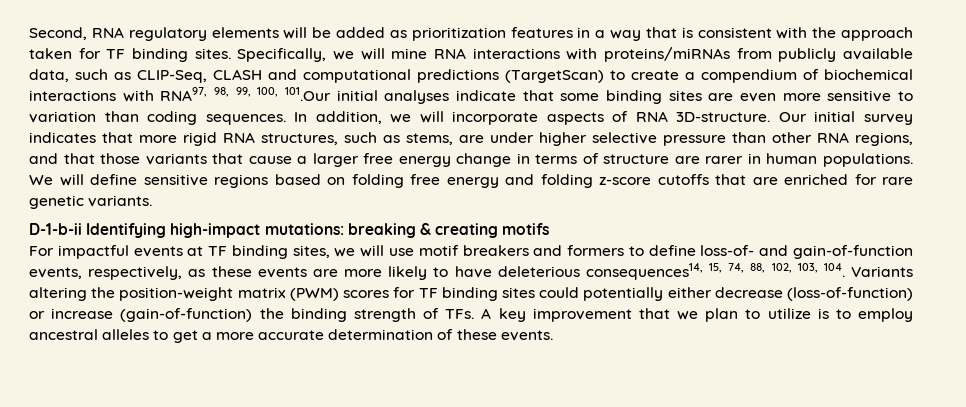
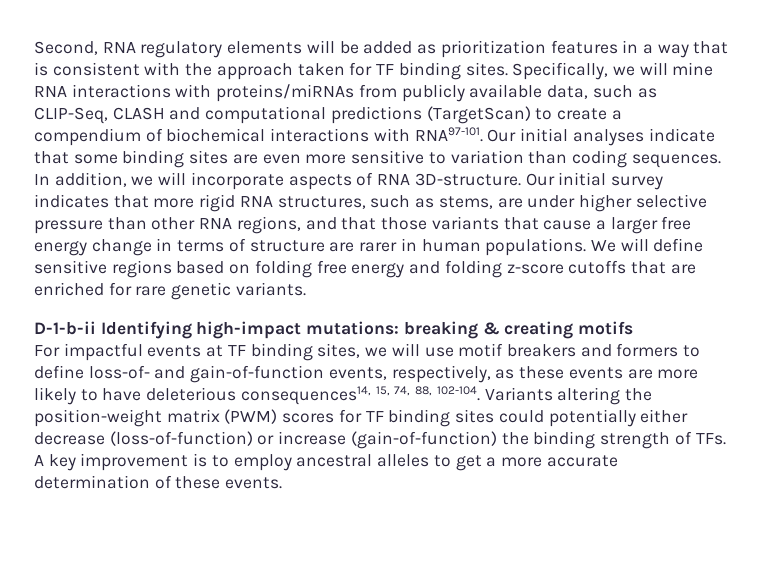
- Specifically, we will mine RNA interactions with proteins/miRNAs from publicly available data, such as CLIP-Seq, CLASH and computational predictions (TargetScan) to create a compendium of biochemical interactions with RNA97, 98, 99, 100, 101.Our initial analyses indicate that some binding sites are even more sensitive to variation than coding sequences.
+ Specifically, we will mine RNA interactions with proteins/miRNAs from publicly available data, such as CLIP-Seq, CLASH and computational predictions (TargetScan) to create a compendium of biochemical interactions with RNA97-101. Our initial analyses indicate that some binding sites are even more sensitive to variation than coding sequences.
- For impactful events at TF binding sites, we will use motif breakers and formers to define loss-of- and gain-of-function events, respectively, as these events are more likely to have deleterious consequences14, 15, 74, 88, 102, 103, 104. Variants altering the position-weight matrix (PWM) scores for TF binding sites could potentially either decrease (loss-of-function) or increase (gain-of-function) the binding strength of TFs. A key improvement that we plan to utilize is to employ ancestral alleles to get a more accurate determination of these events.
+ For impactful events at TF binding sites, we will use motif breakers and formers to define loss-of- and gain-of-function events, respectively, as these events are more likely to have deleterious consequences14, 15, 74, 88, 102-104. Variants altering the position-weight matrix (PWM) scores for TF binding sites could potentially either decrease (loss-of-function) or increase (gain-of-function) the binding strength of TFs. A key improvement is to employ ancestral alleles to get a more accurate determination of these events.

